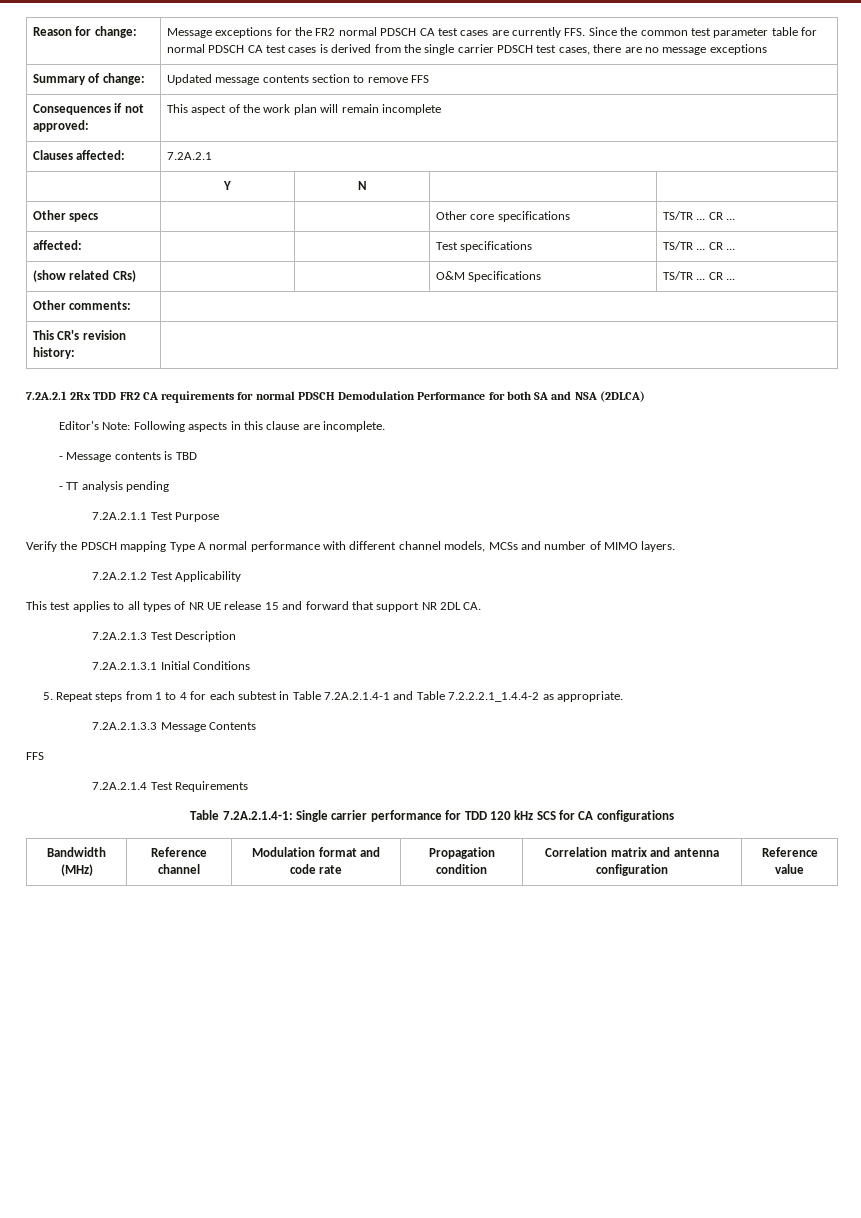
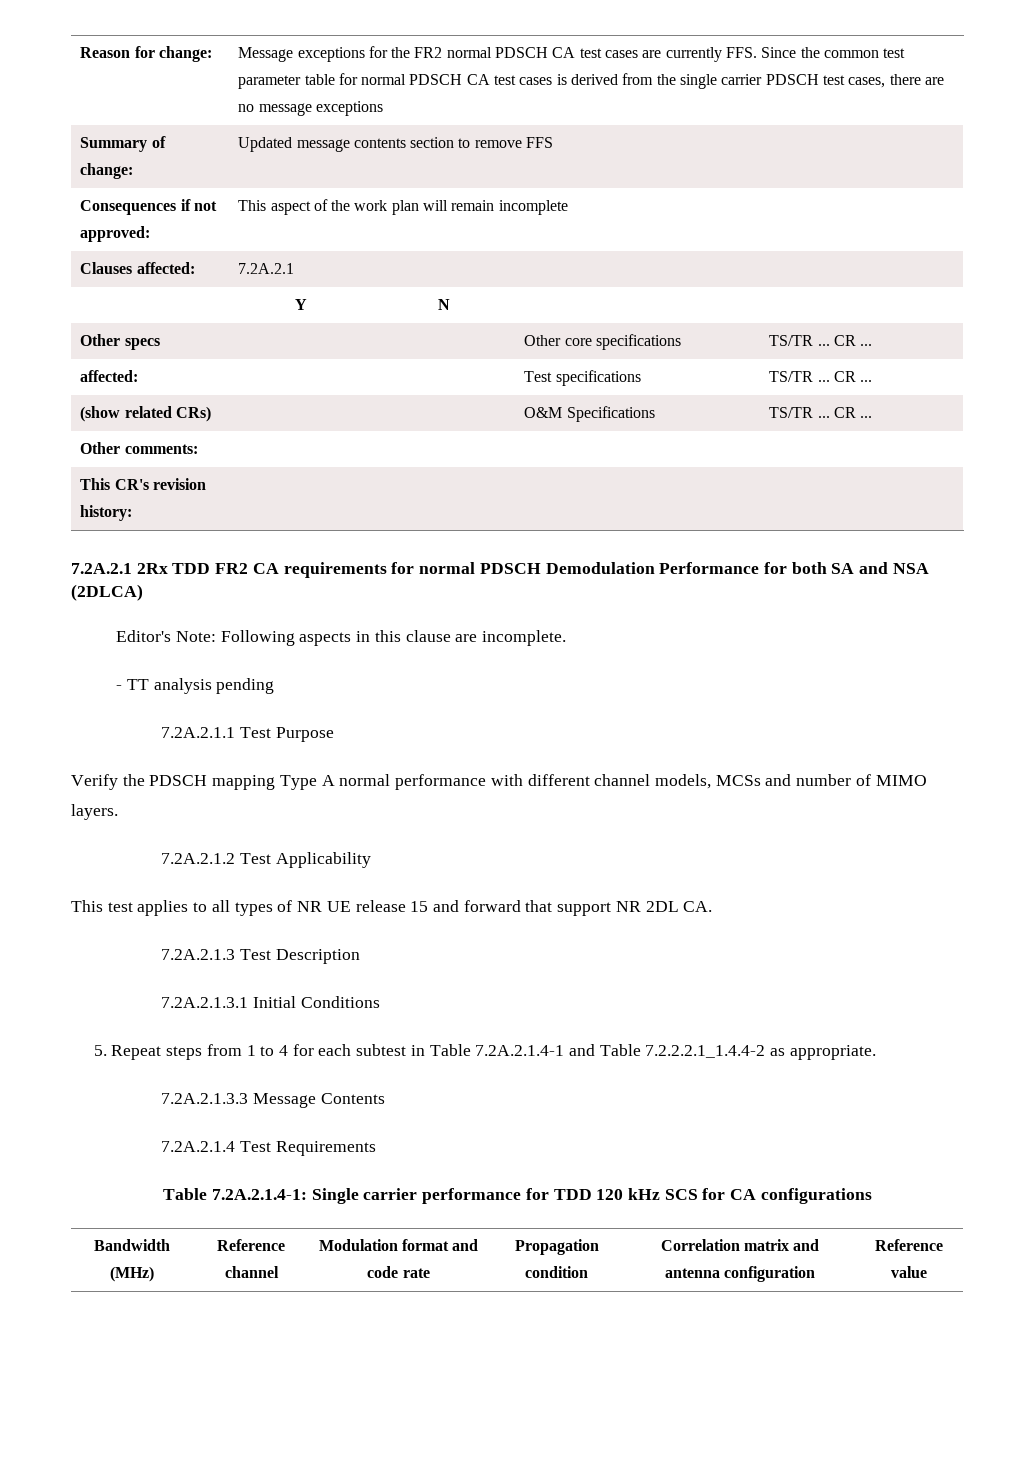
- - Message contents is TBD
  7.2A.2.1.3.3 Message Contents
- FFS

